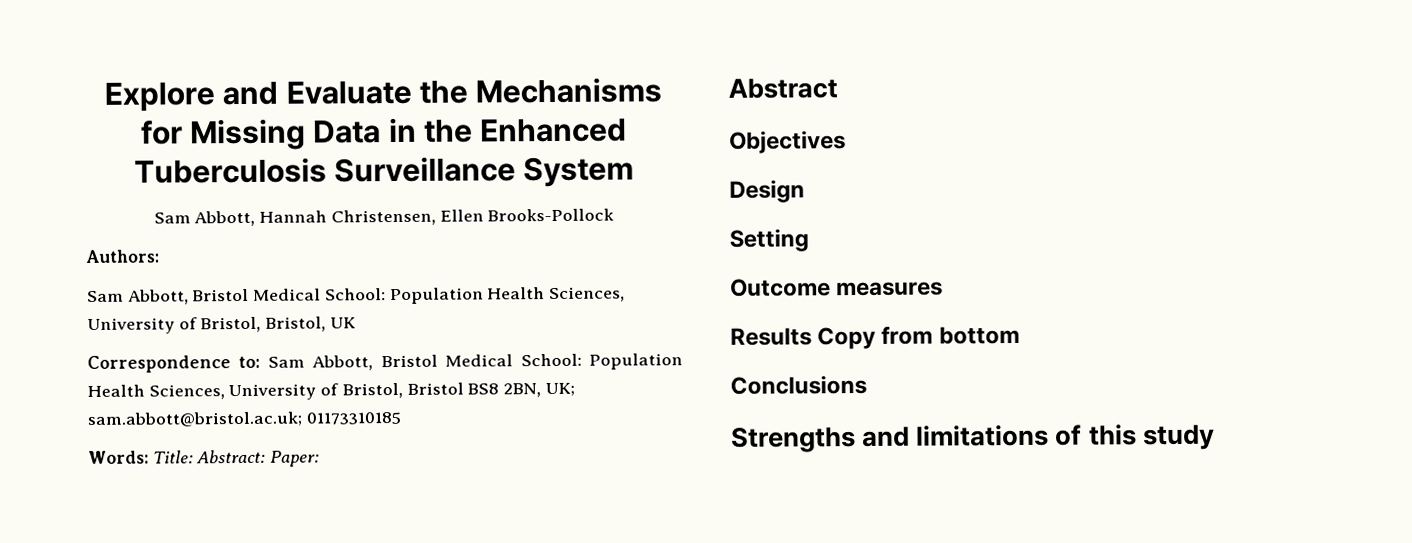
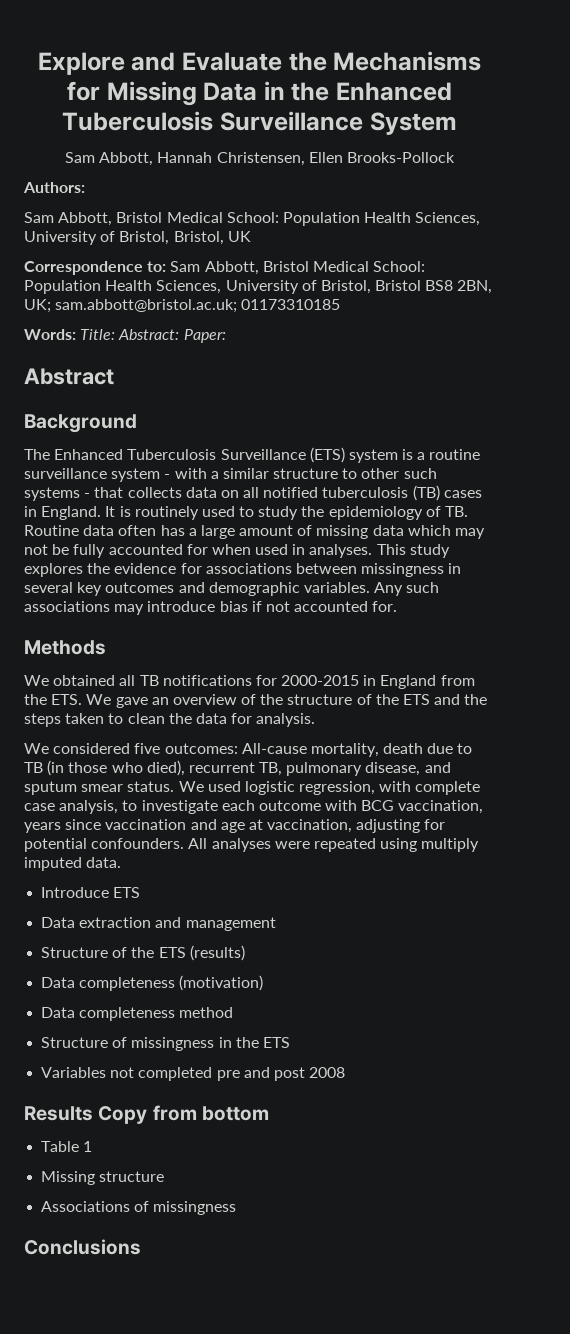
- Objectives
- Design
- Setting
- Outcome measures
+ Background
+ The Enhanced Tuberculosis Surveillance (ETS) system is a routine surveillance system - with a similar structure to other such systems - that collects data on all notified tuberculosis (TB) cases in England. It is routinely used to study the epidemiology of TB. Routine data often has a large amount of missing data which may not be fully accounted for when used in analyses. This study explores the evidence for associations between missingness in several key outcomes and demographic variables. Any such associations may introduce bias if not accounted for.
+ Methods
+ We obtained all TB notifications for 2000-2015 in England from the ETS. We gave an overview of the structure of the ETS and the steps taken to clean the data for analysis.
+ We considered five outcomes: All-cause mortality, death due to TB (in those who died), recurrent TB, pulmonary disease, and sputum smear status. We used logistic regression, with complete case analysis, to investigate each outcome with BCG vaccination, years since vaccination and age at vaccination, adjusting for potential confounders. All analyses were repeated using multiply imputed data.
+ Introduce ETS
+ Data extraction and management
+ Structure of the ETS (results)
+ Data completeness (motivation)
+ Data completeness method
+ Structure of missingness in the ETS
+ Variables not completed pre and post 2008
  Results Copy from bottom
+ Table 1
+ Missing structure
+ Associations of missingness
  Conclusions
- Strengths and limitations of this study

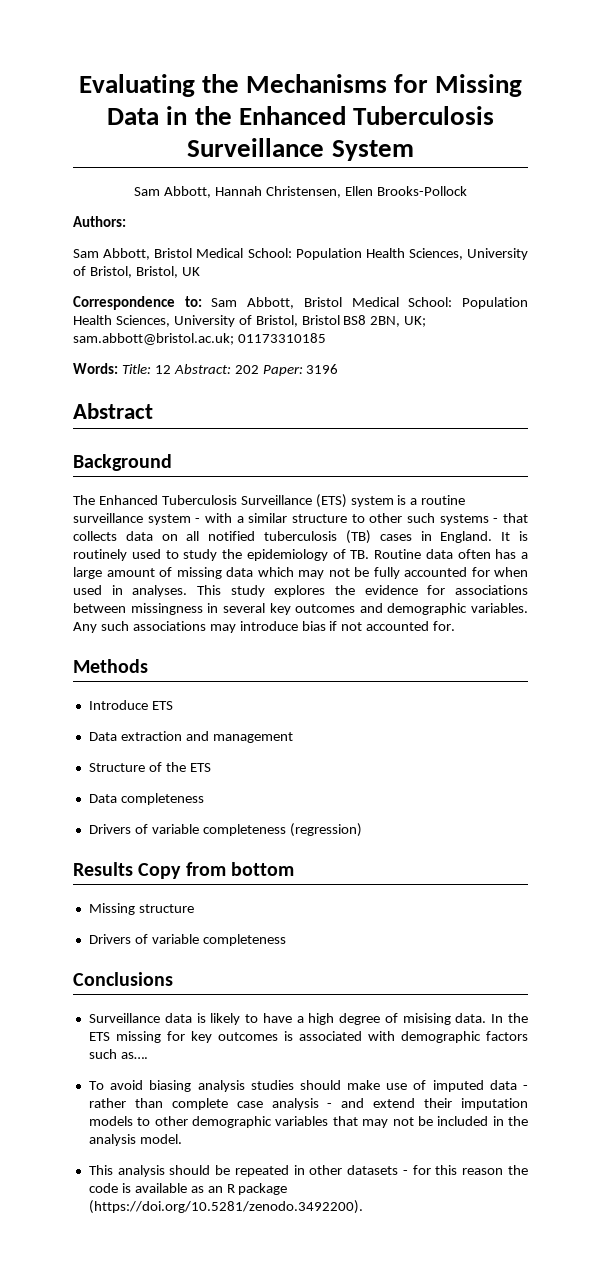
- Explore and Evaluate the Mechanisms for Missing Data in the Enhanced Tuberculosis Surveillance System
+ Evaluating the Mechanisms for Missing Data in the Enhanced Tuberculosis Surveillance System
- Words: Title: Abstract: Paper:
+ Words: Title: 12 Abstract: 202 Paper: 3196
- We obtained all TB notifications for 2000-2015 in England from the ETS. We gave an overview of the structure of the ETS and the steps taken to clean the data for analysis.
- We considered five outcomes: All-cause mortality, death due to TB (in those who died), recurrent TB, pulmonary disease, and sputum smear status. We used logistic regression, with complete case analysis, to investigate each outcome with BCG vaccination, years since vaccination and age at vaccination, adjusting for potential confounders. All analyses were repeated using multiply imputed data.
- Structure of the ETS (results)
- Data completeness (motivation)
- Data completeness method
- Structure of missingness in the ETS
- Variables not completed pre and post 2008
+ Structure of the ETS
+ Data completeness
+ Drivers of variable completeness (regression)
- Table 1
  Missing structure
- Associations of missingness
+ Drivers of variable completeness
  Conclusions
+ Surveillance data is likely to have a high degree of misising data. In the ETS missing for key outcomes is associated with demographic factors such as….
+ To avoid biasing analysis studies should make use of imputed data - rather than complete case analysis - and extend their imputation models to other demographic variables that may not be included in the analysis model.
+ This analysis should be repeated in other datasets - for this reason the code is available as an R package (https://doi.org/10.5281/zenodo.3492200).

